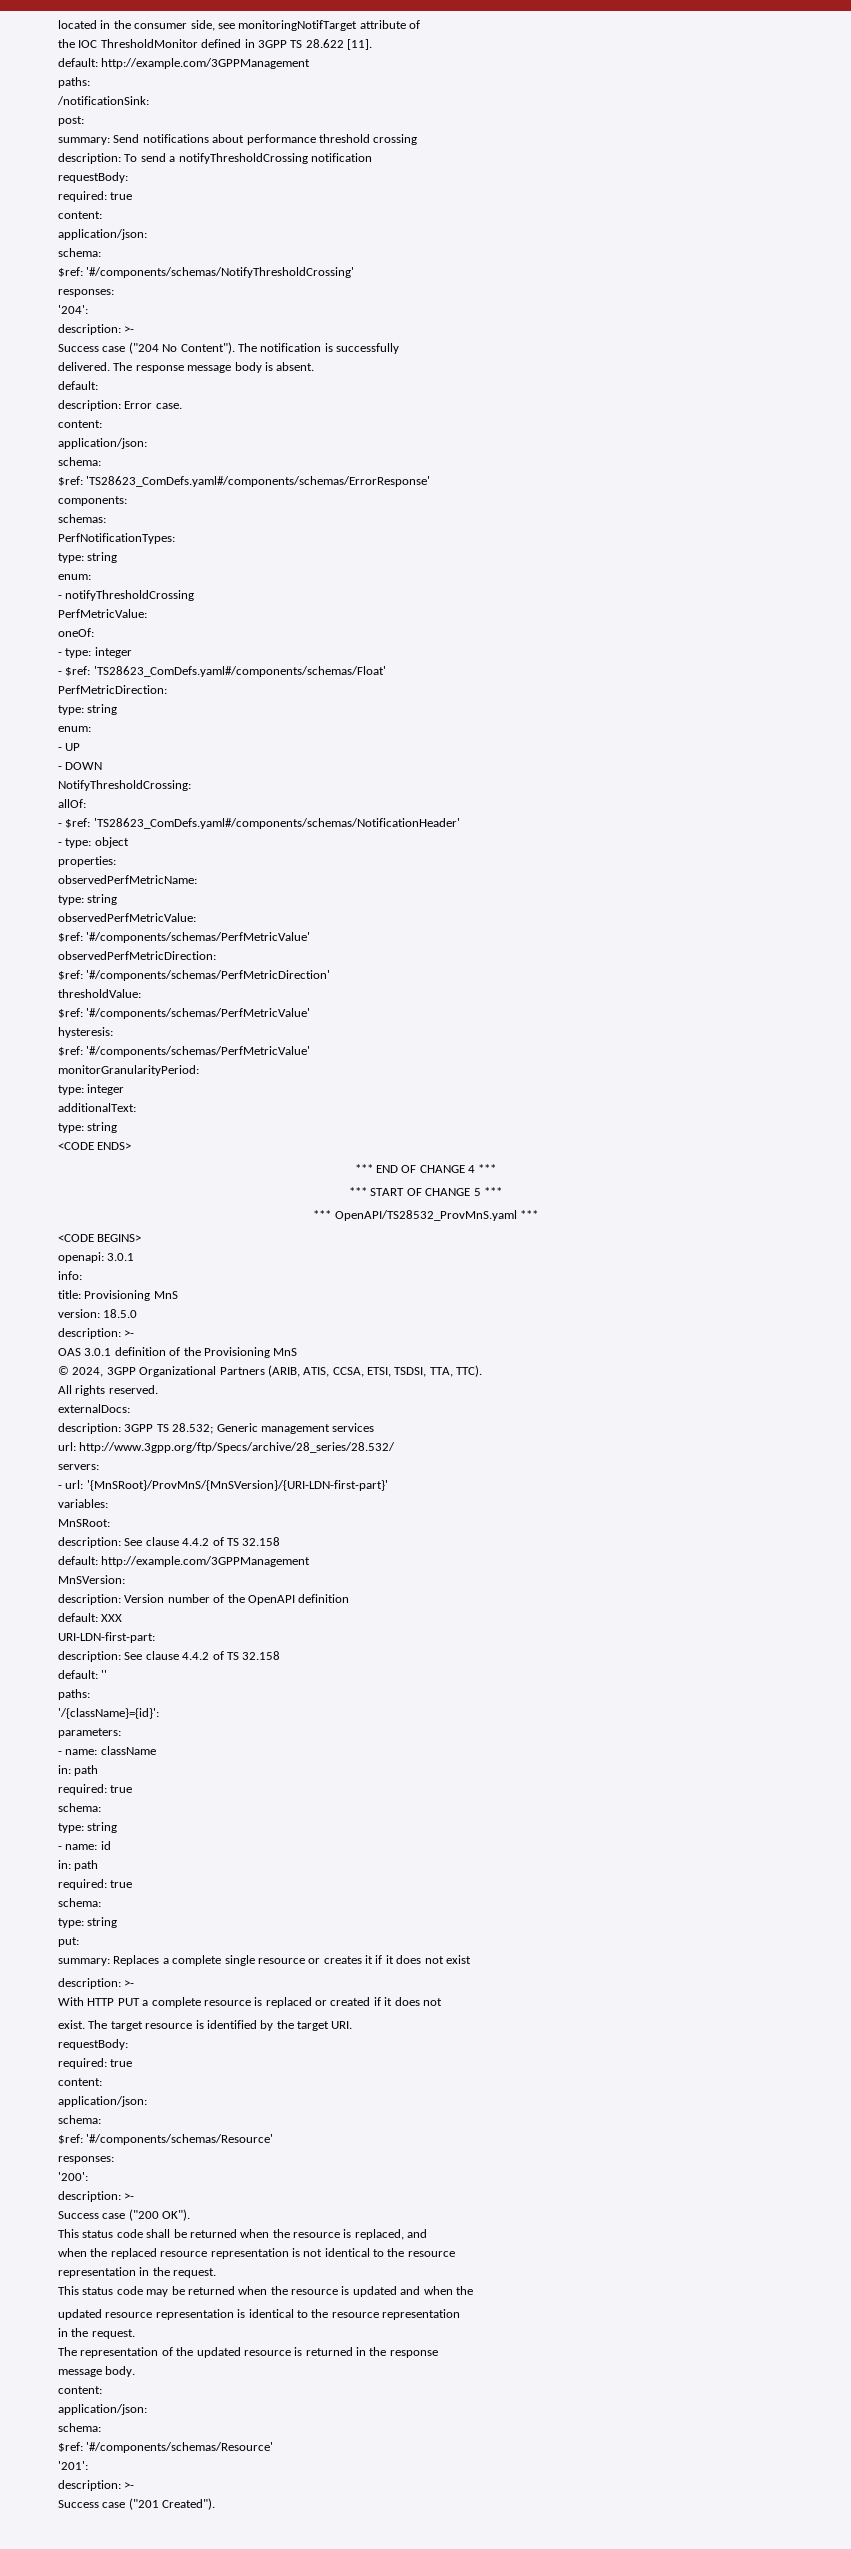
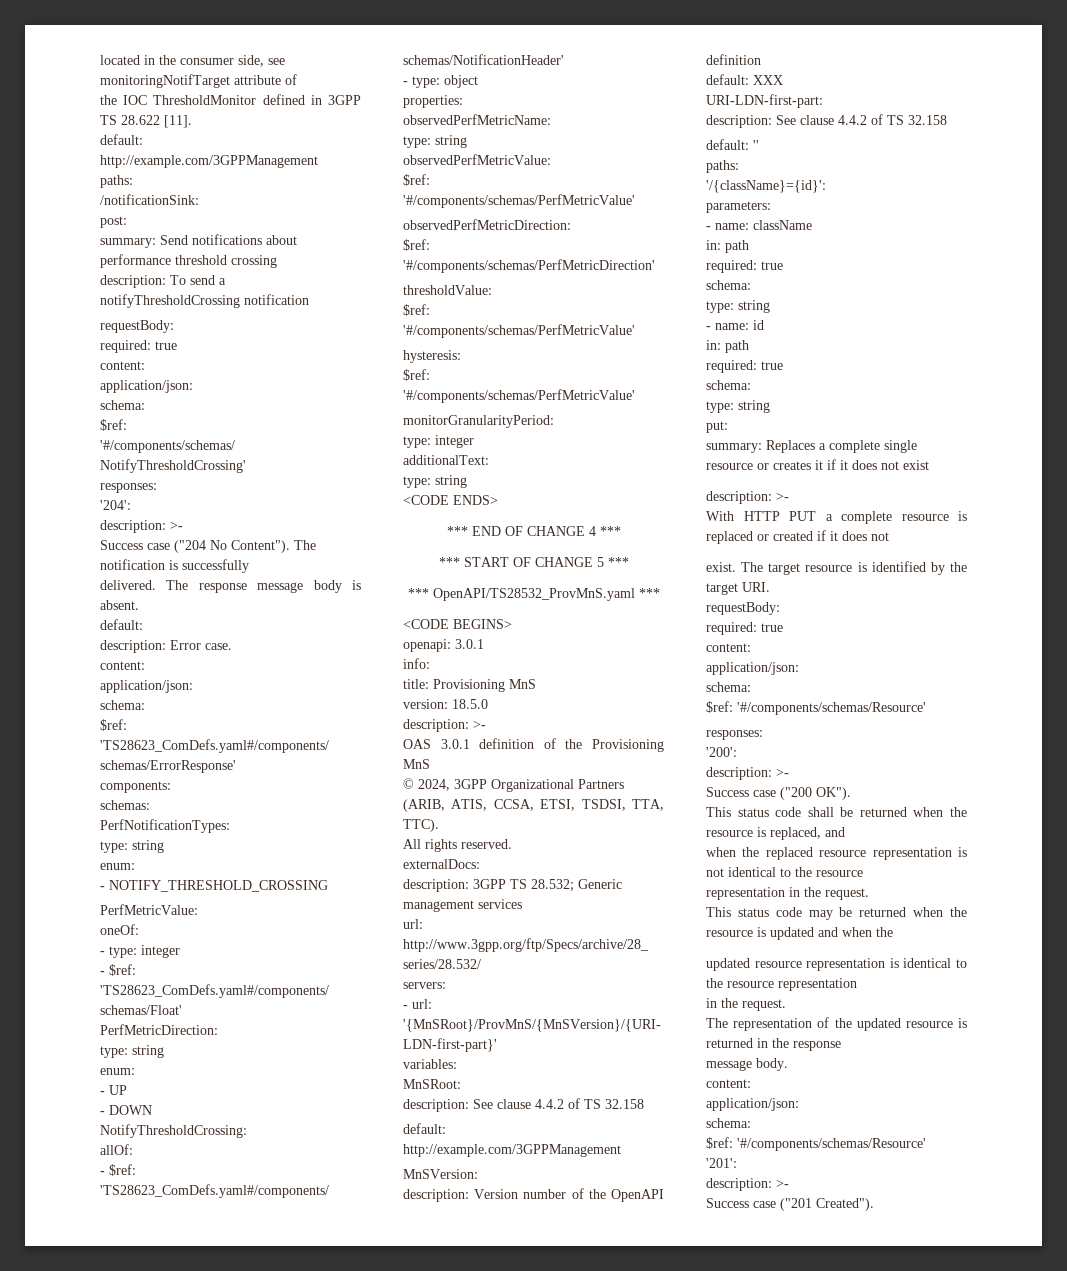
- - notifyThresholdCrossing
+ - NOTIFY_THRESHOLD_CROSSING

